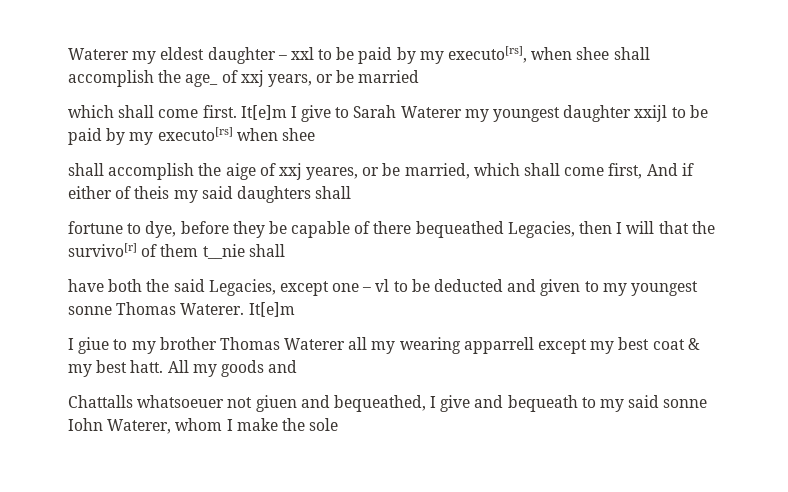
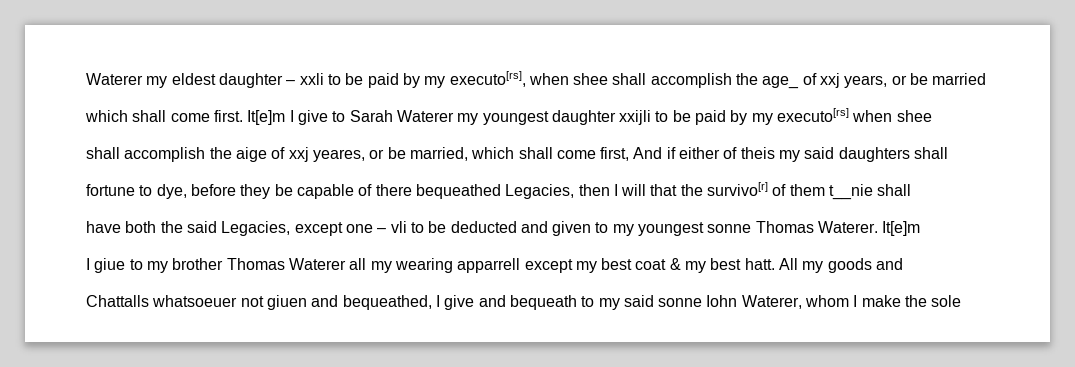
- Waterer my eldest daughter – xxl to be paid by my executo[rs], when shee shall accomplish the age_ of xxj years, or be married
+ Waterer my eldest daughter – xxli to be paid by my executo[rs], when shee shall accomplish the age_ of xxj years, or be married
- It[e]m I give to Sarah Waterer my youngest daughter xxijl to be paid by my executo[rs] when shee
+ It[e]m I give to Sarah Waterer my youngest daughter xxijli to be paid by my executo[rs] when shee
- have both the said Legacies, except one – vl to be deducted and given to my youngest sonne Thomas Waterer.
+ have both the said Legacies, except one – vli to be deducted and given to my youngest sonne Thomas Waterer.

